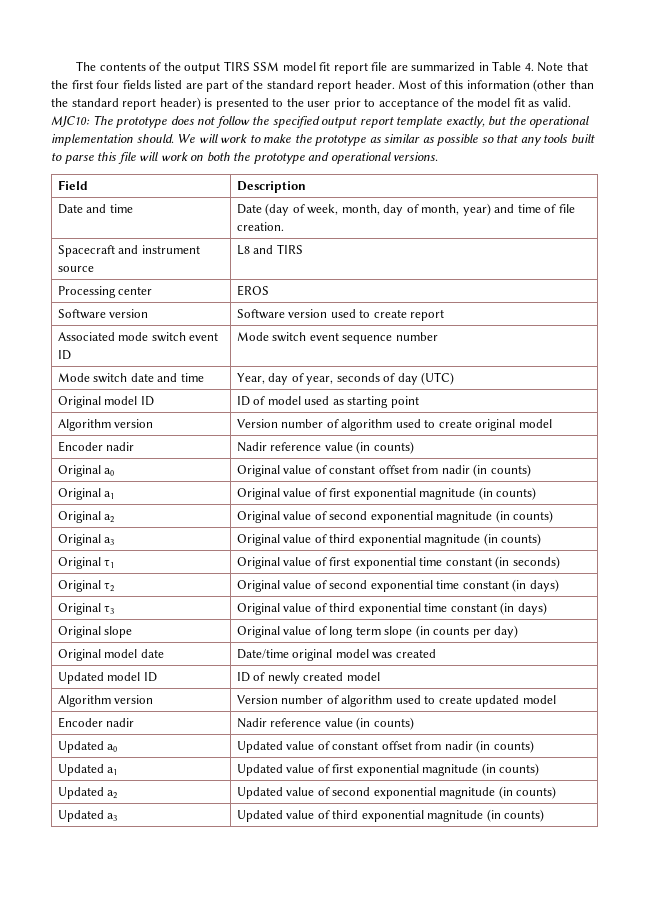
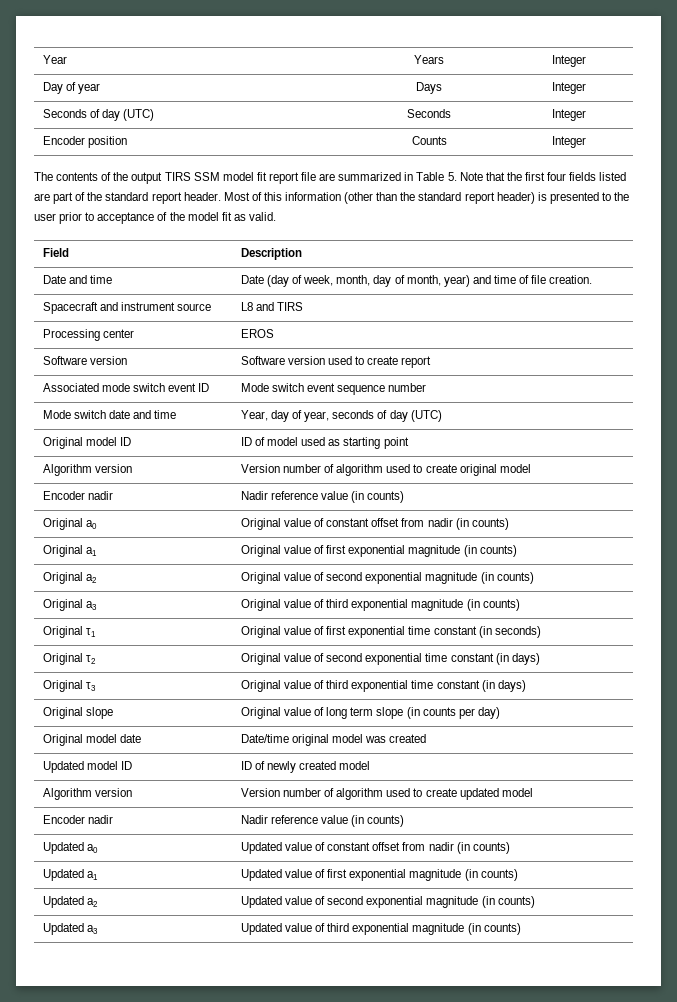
+ Year | Years | Integer
+ Day of year | Days | Integer
+ Seconds of day (UTC) | Seconds | Integer
+ Encoder position | Counts | Integer
- The contents of the output TIRS SSM model fit report file are summarized in Table 4. Note that the first four fields listed are part of the standard report header.
+ The contents of the output TIRS SSM model fit report file are summarized in Table 5. Note that the first four fields listed are part of the standard report header.
- MJC10: The prototype does not follow the specified output report template exactly, but the operational implementation should. We will work to make the prototype as similar as possible so that any tools built to parse this file will work on both the prototype and operational versions.

